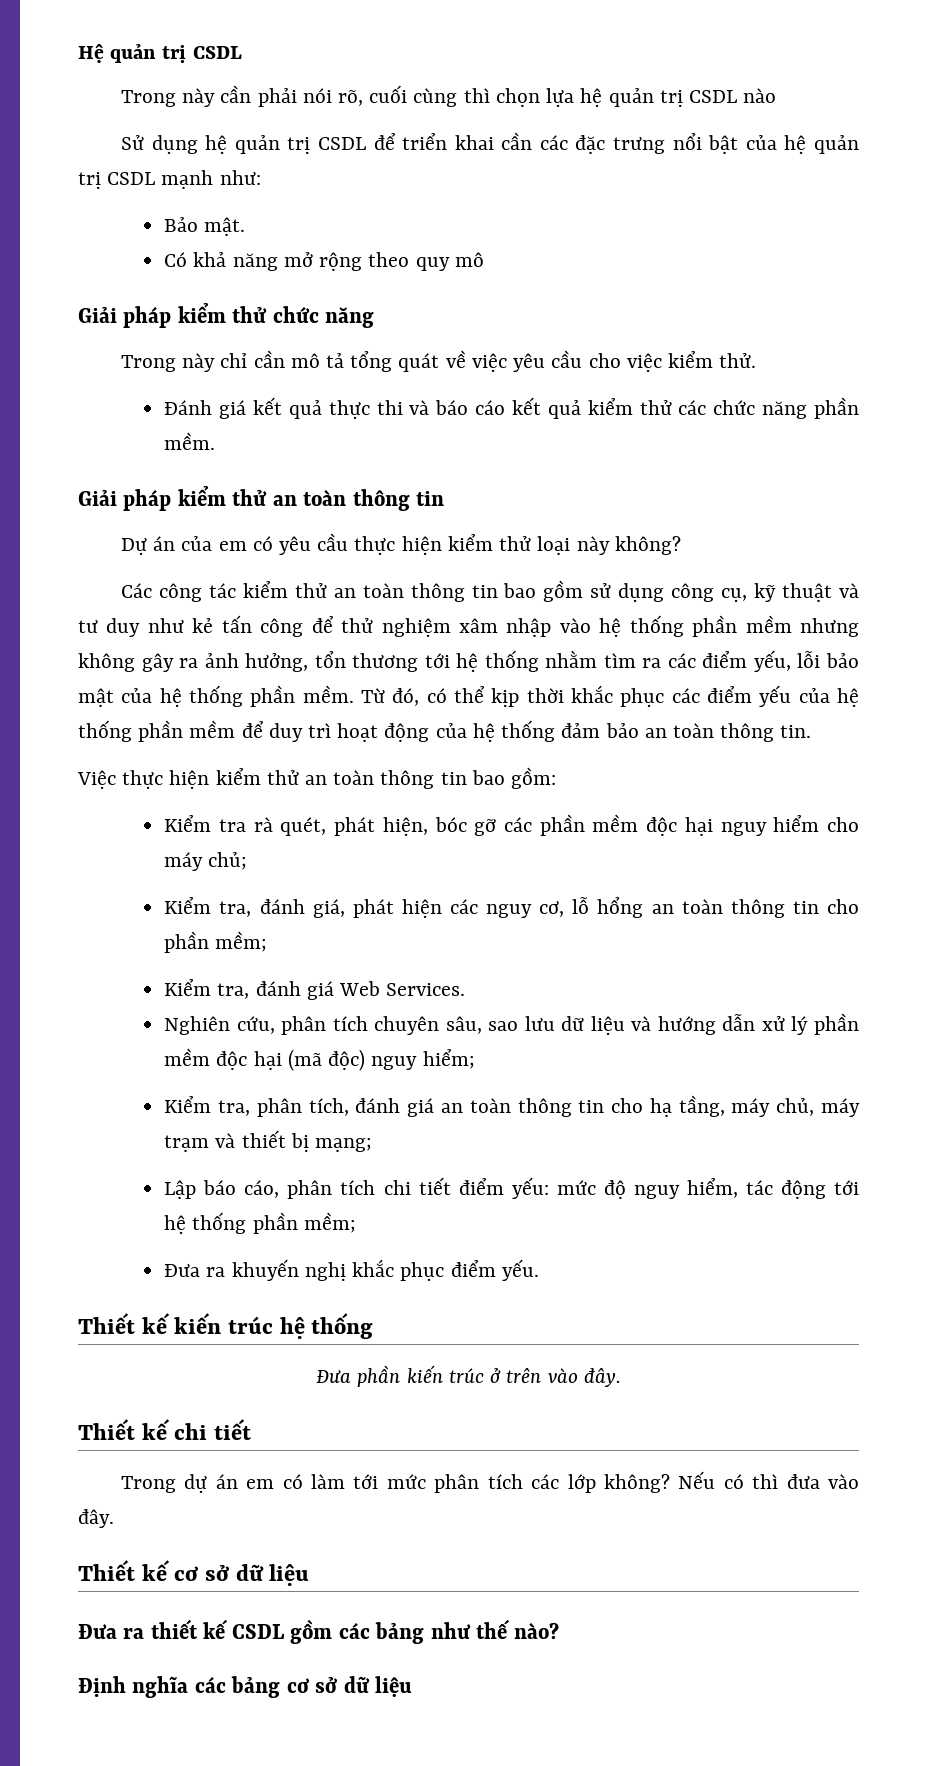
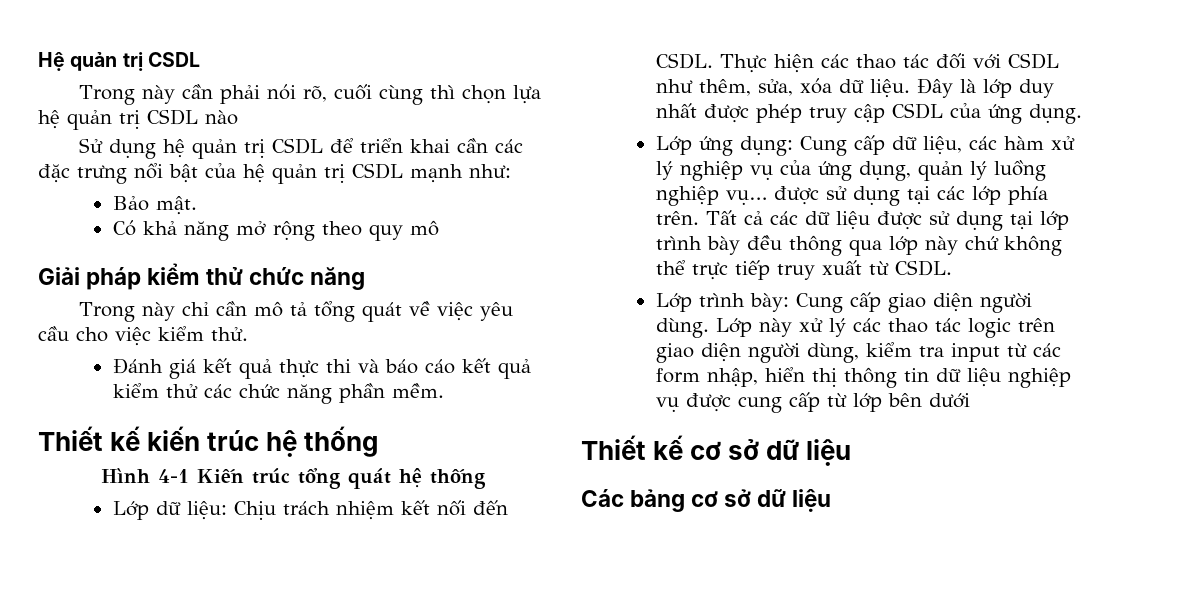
- Giải pháp kiểm thử an toàn thông tin
- Dự án của em có yêu cầu thực hiện kiểm thử loại này không?
- Các công tác kiểm thử an toàn thông tin bao gồm sử dụng công cụ, kỹ thuật và tư duy như kẻ tấn công để thử nghiệm xâm nhập vào hệ thống phần mềm nhưng không gây ra ảnh hưởng, tổn thương tới hệ thống nhằm tìm ra các điểm yếu, lỗi bảo mật của hệ thống phần mềm. Từ đó, có thể kịp thời khắc phục các điểm yếu của hệ thống phần mềm để duy trì hoạt động của hệ thống đảm bảo an toàn thông tin.
- Việc thực hiện kiểm thử an toàn thông tin bao gồm:
- Kiểm tra rà quét, phát hiện, bóc gỡ các phần mềm độc hại nguy hiểm cho máy chủ;
- Kiểm tra, đánh giá, phát hiện các nguy cơ, lỗ hổng an toàn thông tin cho phần mềm;
- Kiểm tra, đánh giá Web Services.
- Nghiên cứu, phân tích chuyên sâu, sao lưu dữ liệu và hướng dẫn xử lý phần mềm độc hại (mã độc) nguy hiểm;
- Kiểm tra, phân tích, đánh giá an toàn thông tin cho hạ tầng, máy chủ, máy trạm và thiết bị mạng;
- Lập báo cáo, phân tích chi tiết điểm yếu: mức độ nguy hiểm, tác động tới hệ thống phần mềm;
- Đưa ra khuyến nghị khắc phục điểm yếu.
- Đưa phần kiến trúc ở trên vào đây.
- Thiết kế chi tiết
- Trong dự án em có làm tới mức phân tích các lớp không? Nếu có thì đưa vào đây.
+ Hình 4-1 Kiến trúc tổng quát hệ thống
+ Lớp dữ liệu: Chịu trách nhiệm kết nối đến CSDL. Thực hiện các thao tác đối với CSDL như thêm, sửa, xóa dữ liệu. Đây là lớp duy nhất được phép truy cập CSDL của ứng dụng.
+ Lớp ứng dụng: Cung cấp dữ liệu, các hàm xử lý nghiệp vụ của ứng dụng, quản lý luồng nghiệp vụ… được sử dụng tại các lớp phía trên. Tất cả các dữ liệu được sử dụng tại lớp trình bày đều thông qua lớp này chứ không thể trực tiếp truy xuất từ CSDL.
+ Lớp trình bày: Cung cấp giao diện người dùng. Lớp này xử lý các thao tác logic trên giao diện người dùng, kiểm tra input từ các form nhập, hiển thị thông tin dữ liệu nghiệp vụ được cung cấp từ lớp bên dưới
- Đưa ra thiết kế CSDL gồm các bảng như thế nào?
- Định nghĩa các bảng cơ sở dữ liệu
+ Các bảng cơ sở dữ liệu

